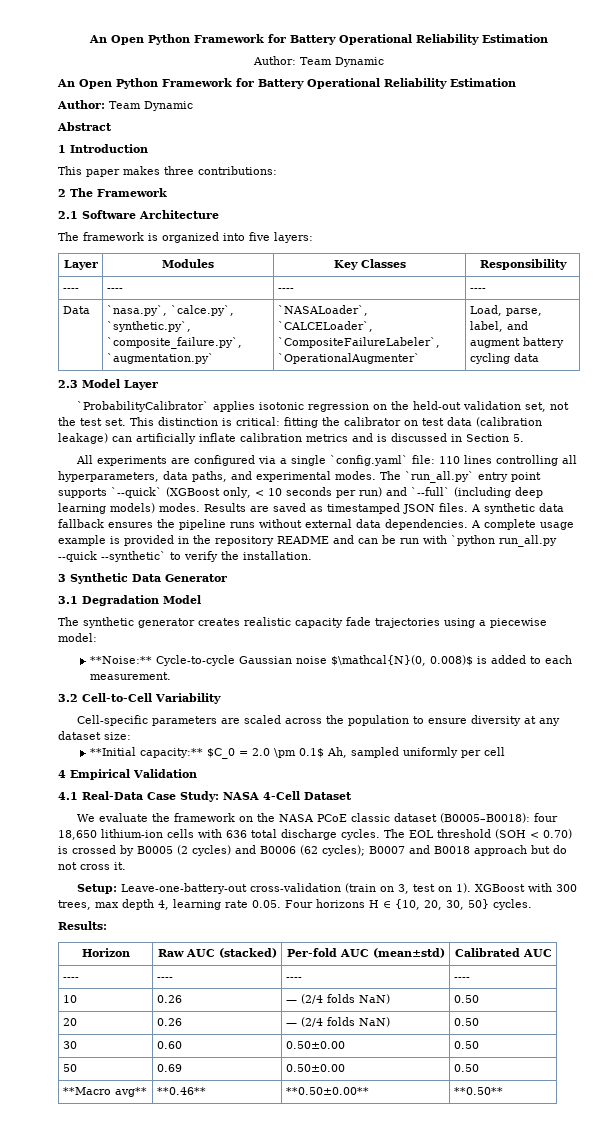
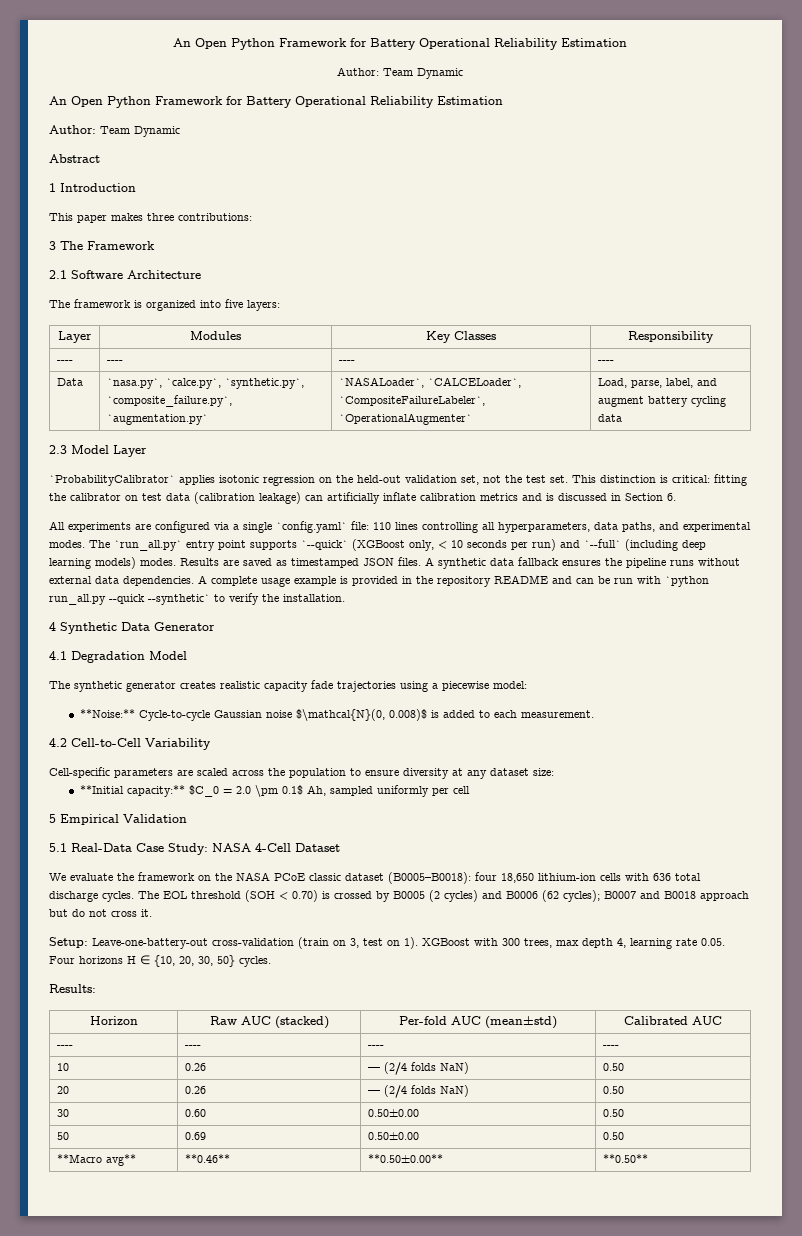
- 2 The Framework
+ 3 The Framework
- This distinction is critical: fitting the calibrator on test data (calibration leakage) can artificially inflate calibration metrics and is discussed in Section 5.
+ This distinction is critical: fitting the calibrator on test data (calibration leakage) can artificially inflate calibration metrics and is discussed in Section 6.
- 3 Synthetic Data Generator
+ 4 Synthetic Data Generator
- 3.1 Degradation Model
+ 4.1 Degradation Model
- 3.2 Cell-to-Cell Variability
+ 4.2 Cell-to-Cell Variability
- 4 Empirical Validation
+ 5 Empirical Validation
- 4.1 Real-Data Case Study: NASA 4-Cell Dataset
+ 5.1 Real-Data Case Study: NASA 4-Cell Dataset

